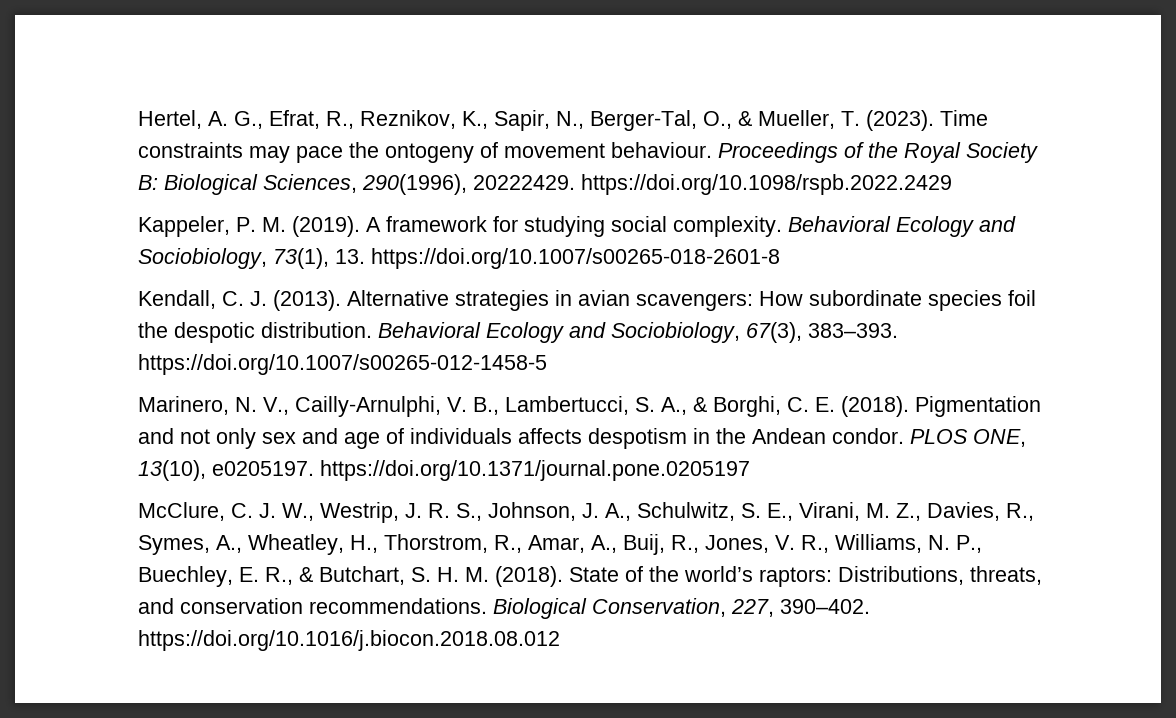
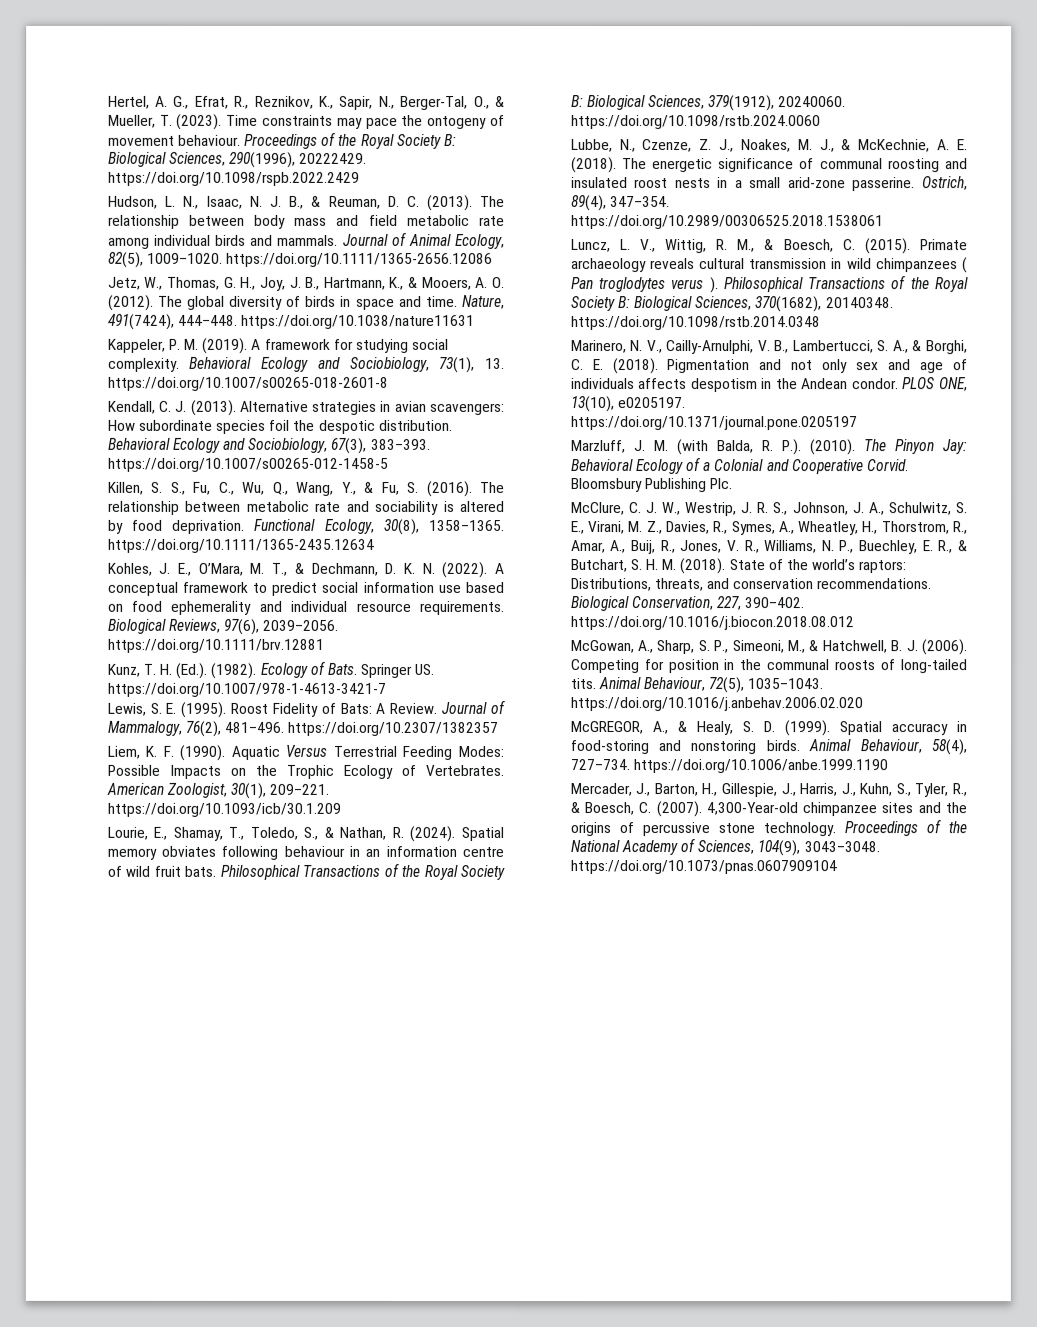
+ Hudson, L. N., Isaac, N. J. B., & Reuman, D. C. (2013). The relationship between body mass and field metabolic rate among individual birds and mammals. Journal of Animal Ecology, 82(5), 1009–1020. https://doi.org/10.1111/1365-2656.12086
+ Jetz, W., Thomas, G. H., Joy, J. B., Hartmann, K., & Mooers, A. O. (2012). The global diversity of birds in space and time. Nature, 491(7424), 444–448. https://doi.org/10.1038/nature11631
+ Killen, S. S., Fu, C., Wu, Q., Wang, Y., & Fu, S. (2016). The relationship between metabolic rate and sociability is altered by food deprivation. Functional Ecology, 30(8), 1358–1365. https://doi.org/10.1111/1365-2435.12634
+ Kohles, J. E., O’Mara, M. T., & Dechmann, D. K. N. (2022). A conceptual framework to predict social information use based on food ephemerality and individual resource requirements. Biological Reviews, 97(6), 2039–2056. https://doi.org/10.1111/brv.12881
+ Kunz, T. H. (Ed.). (1982). Ecology of Bats. Springer US. https://doi.org/10.1007/978-1-4613-3421-7
+ Lewis, S. E. (1995). Roost Fidelity of Bats: A Review. Journal of Mammalogy, 76(2), 481–496. https://doi.org/10.2307/1382357
+ Liem, K. F. (1990). Aquatic Versus Terrestrial Feeding Modes: Possible Impacts on the Trophic Ecology of Vertebrates. American Zoologist, 30(1), 209–221. https://doi.org/10.1093/icb/30.1.209
+ Lourie, E., Shamay, T., Toledo, S., & Nathan, R. (2024). Spatial memory obviates following behaviour in an information centre of wild fruit bats. Philosophical Transactions of the Royal Society B: Biological Sciences, 379(1912), 20240060. https://doi.org/10.1098/rstb.2024.0060
+ Lubbe, N., Czenze, Z. J., Noakes, M. J., & McKechnie, A. E. (2018). The energetic significance of communal roosting and insulated roost nests in a small arid-zone passerine. Ostrich, 89(4), 347–354. https://doi.org/10.2989/00306525.2018.1538061
+ Luncz, L. V., Wittig, R. M., & Boesch, C. (2015). Primate archaeology reveals cultural transmission in wild chimpanzees ( Pan troglodytes verus ). Philosophical Transactions of the Royal Society B: Biological Sciences, 370(1682), 20140348. https://doi.org/10.1098/rstb.2014.0348
+ Marzluff, J. M. (with Balda, R. P.). (2010). The Pinyon Jay: Behavioral Ecology of a Colonial and Cooperative Corvid. Bloomsbury Publishing Plc.
+ McGowan, A., Sharp, S. P., Simeoni, M., & Hatchwell, B. J. (2006). Competing for position in the communal roosts of long-tailed tits. Animal Behaviour, 72(5), 1035–1043. https://doi.org/10.1016/j.anbehav.2006.02.020
+ McGREGOR, A., & Healy, S. D. (1999). Spatial accuracy in food-storing and nonstoring birds. Animal Behaviour, 58(4), 727–734. https://doi.org/10.1006/anbe.1999.1190
+ Mercader, J., Barton, H., Gillespie, J., Harris, J., Kuhn, S., Tyler, R., & Boesch, C. (2007). 4,300-Year-old chimpanzee sites and the origins of percussive stone technology. Proceedings of the National Academy of Sciences, 104(9), 3043–3048. https://doi.org/10.1073/pnas.0607909104

